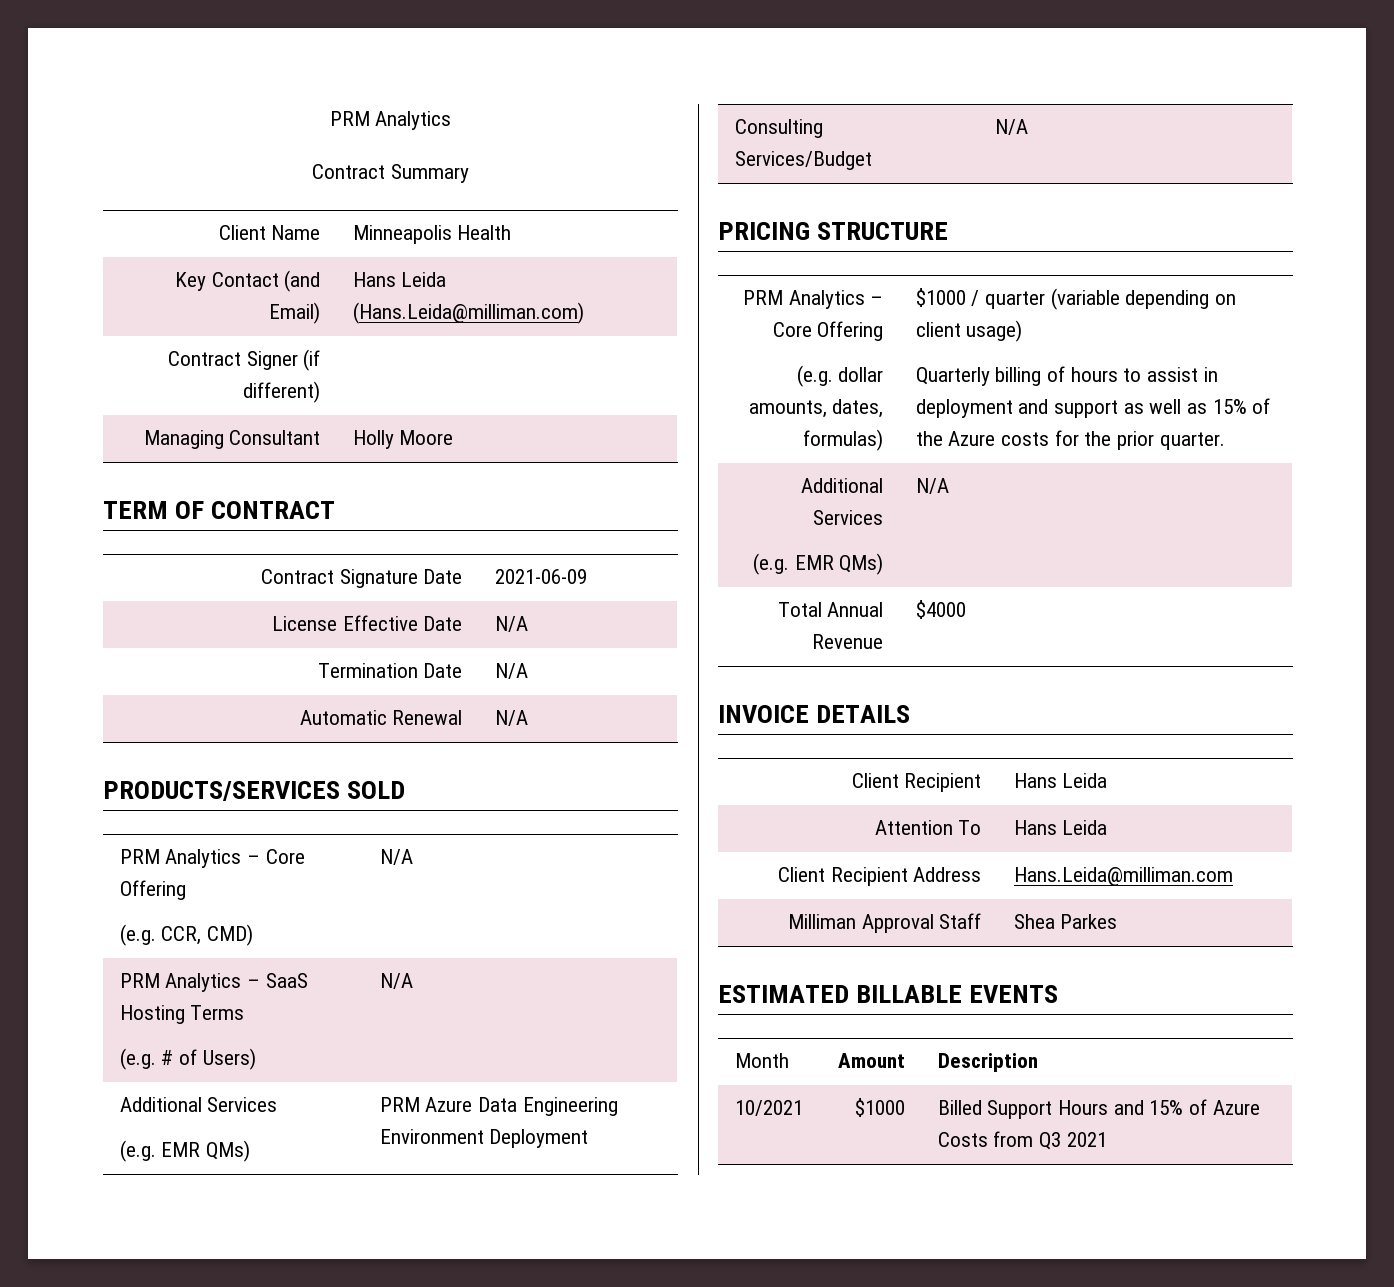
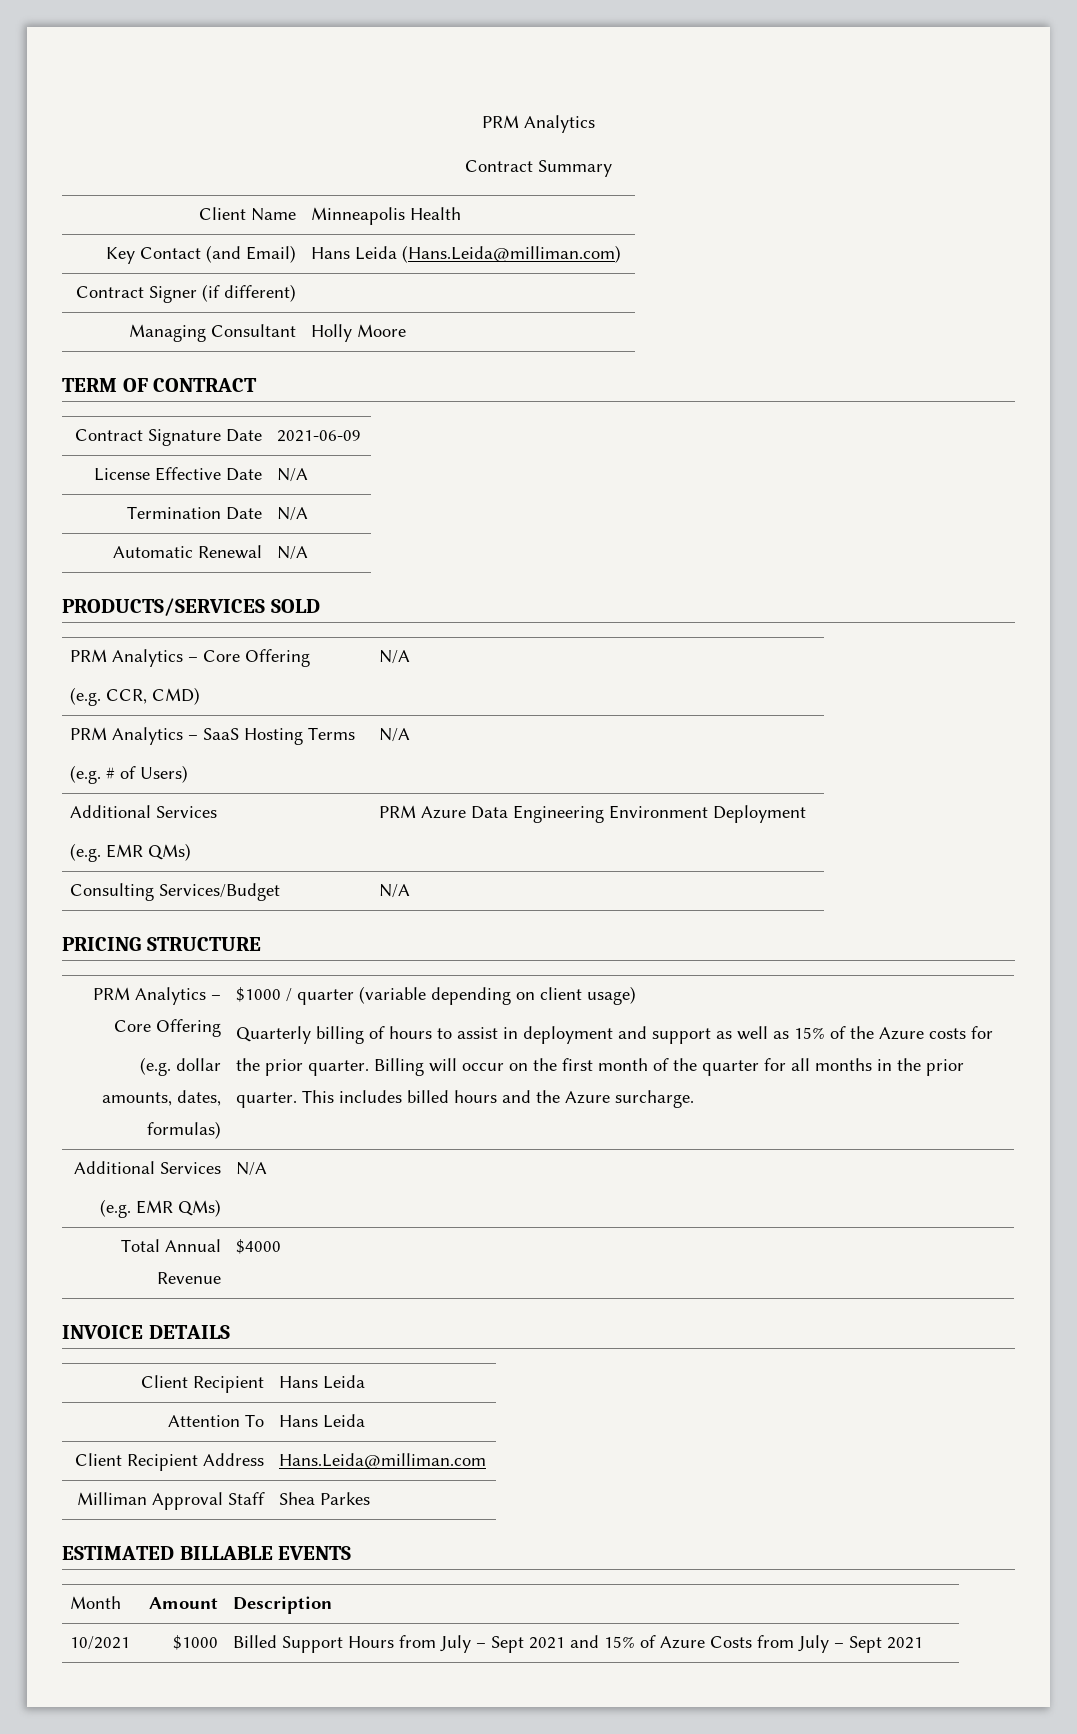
+ Billing will occur on the first month of the quarter for all months in the prior quarter. This includes billed hours and the Azure surcharge.
- 10/2021 | $1000 | Billed Support Hours and 15% of Azure Costs from Q3 2021
+ 10/2021 | $1000 | Billed Support Hours from July – Sept 2021 and 15% of Azure Costs from July – Sept 2021

